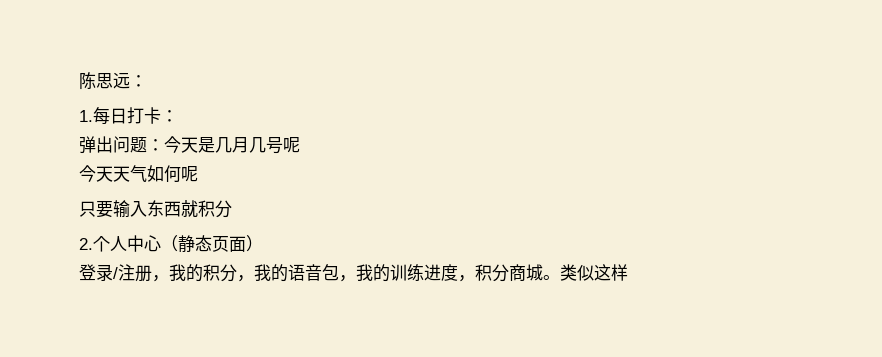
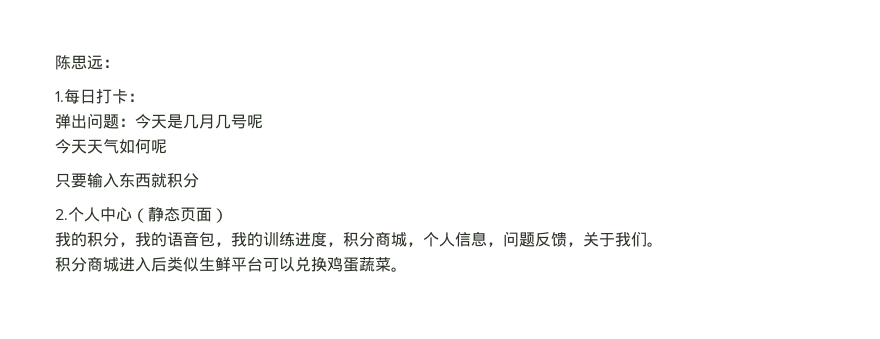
- 登录/注册，我的积分，我的语音包，我的训练进度，积分商城。类似这样
+ 我的积分，我的语音包，我的训练进度，积分商城，个人信息，问题反馈，关于我们。
+ 积分商城进入后类似生鲜平台可以兑换鸡蛋蔬菜。

